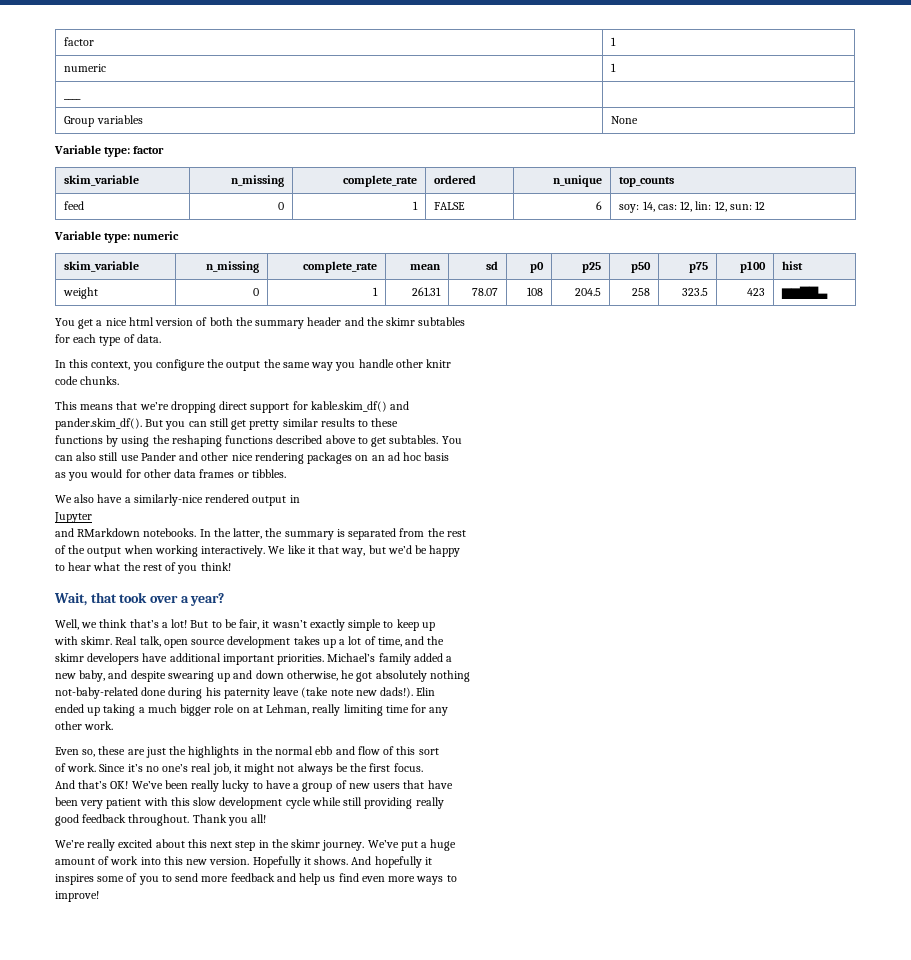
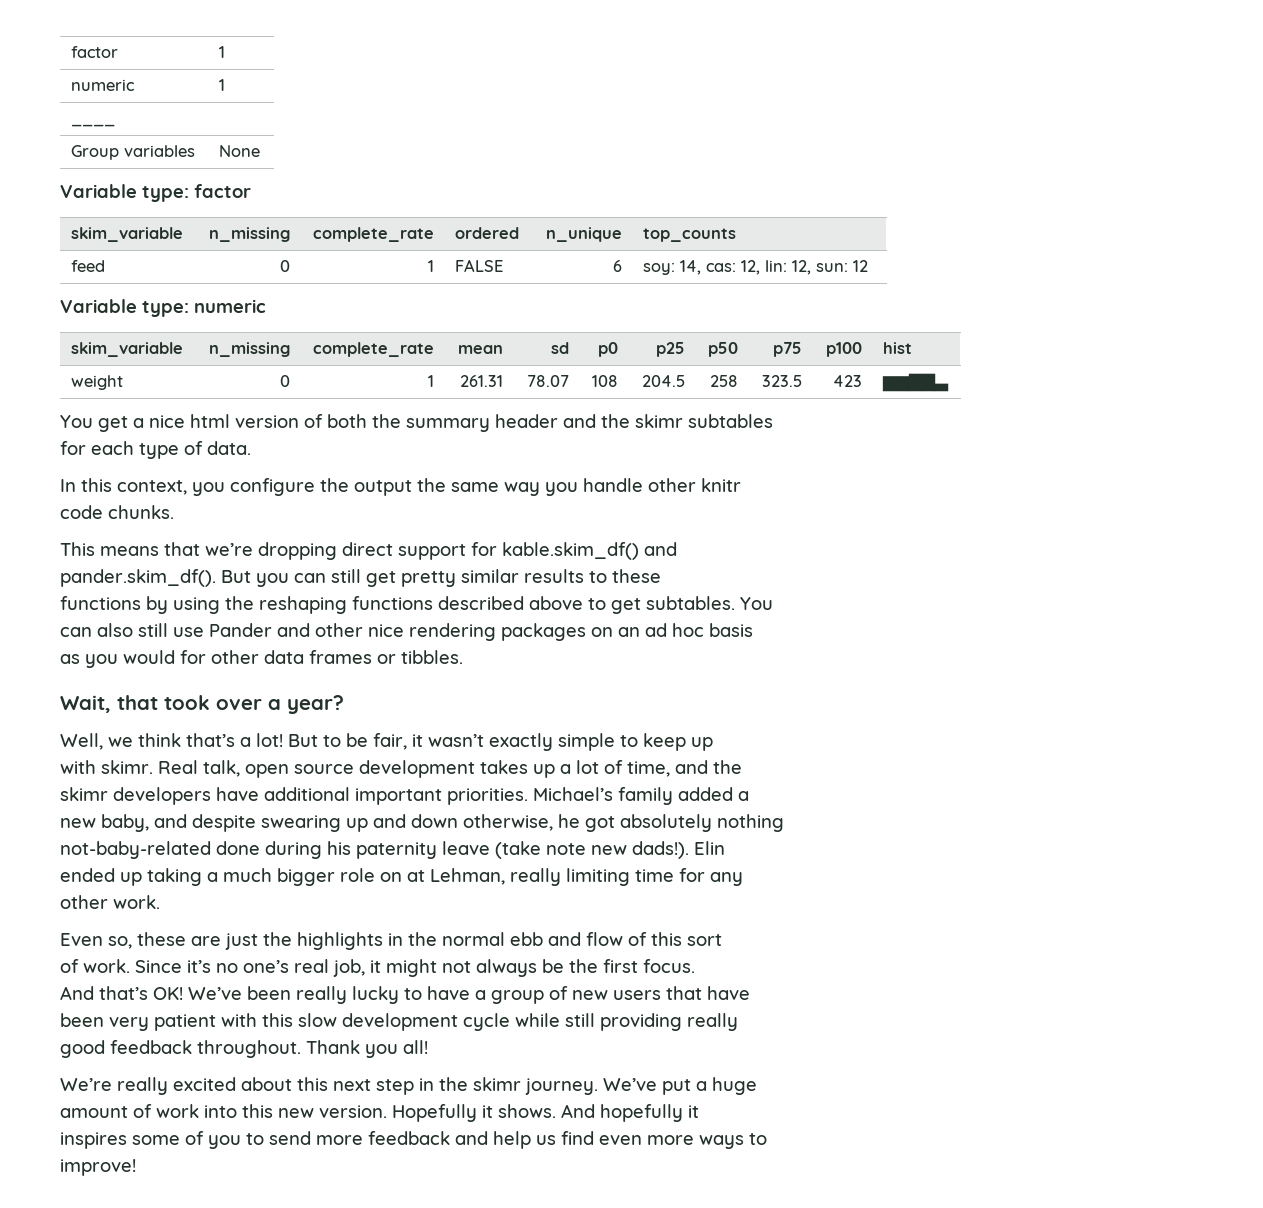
- We also have a similarly-nice rendered output in
- Jupyter
- and RMarkdown notebooks. In the latter, the summary is separated from the rest
- of the output when working interactively. We like it that way, but we’d be happy
- to hear what the rest of you think!

